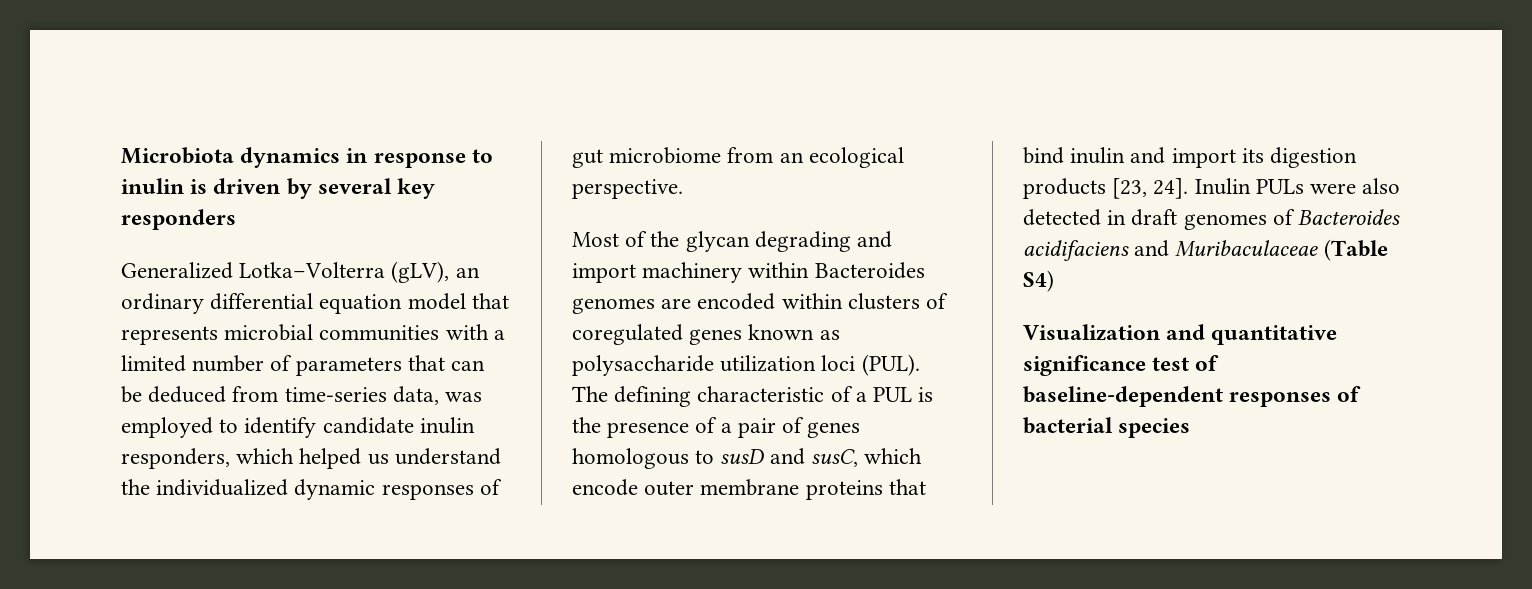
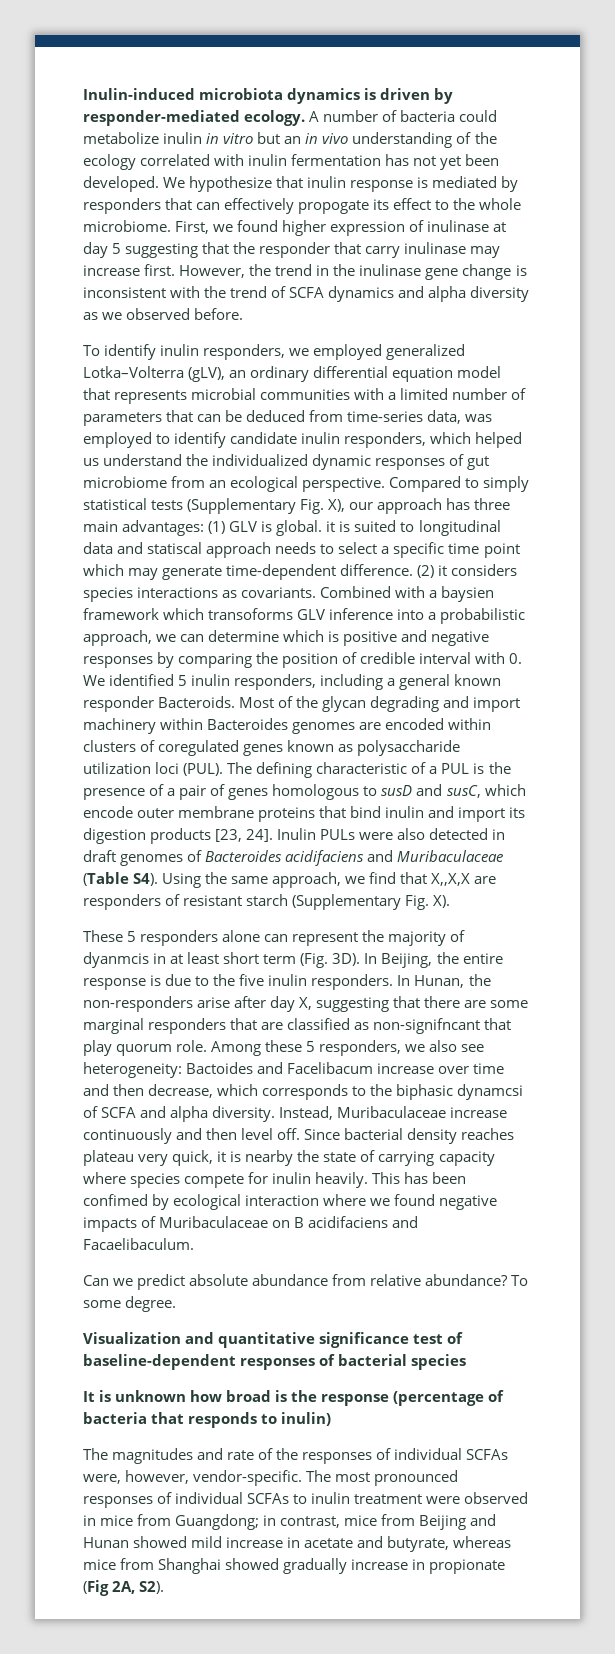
- Microbiota dynamics in response to inulin is driven by several key responders
- Generalized Lotka–Volterra (gLV), an ordinary differential equation model that represents microbial communities with a limited number of parameters that can be deduced from time-series data, was employed to identify candidate inulin responders, which helped us understand the individualized dynamic responses of gut microbiome from an ecological perspective.
- Most of the glycan degrading and import machinery within Bacteroides genomes are encoded within clusters of coregulated genes known as polysaccharide utilization loci (PUL).
+ Inulin-induced microbiota dynamics is driven by responder-mediated ecology. A number of bacteria could metabolize inulin in vitro but an in vivo understanding of the ecology correlated with inulin fermentation has not yet been developed. We hypothesize that inulin response is mediated by responders that can effectively propogate its effect to the whole microbiome. First, we found higher expression of inulinase at day 5 suggesting that the responder that carry inulinase may increase first. However, the trend in the inulinase gene change is inconsistent with the trend of SCFA dynamics and alpha diversity as we observed before.
+ To identify inulin responders, we employed generalized Lotka–Volterra (gLV), an ordinary differential equation model that represents microbial communities with a limited number of parameters that can be deduced from time-series data, was employed to identify candidate inulin responders, which helped us understand the individualized dynamic responses of gut microbiome from an ecological perspective. Compared to simply statistical tests (Supplementary Fig. X), our approach has three main advantages: (1) GLV is global. it is suited to longitudinal data and statiscal approach needs to select a specific time point which may generate time-dependent difference. (2) it considers species interactions as covariants. Combined with a baysien framework which transoforms GLV inference into a probabilistic approach, we can determine which is positive and negative responses by comparing the position of credible interval with 0. We identified 5 inulin responders, including a general known responder Bacteroids. Most of the glycan degrading and import machinery within Bacteroides genomes are encoded within clusters of coregulated genes known as polysaccharide utilization loci (PUL).
- Inulin PULs were also detected in draft genomes of Bacteroides acidifaciens and Muribaculaceae (Table S4)
+ Inulin PULs were also detected in draft genomes of Bacteroides acidifaciens and Muribaculaceae (Table S4). Using the same approach, we find that X,,X,X are responders of resistant starch (Supplementary Fig. X).
+ These 5 responders alone can represent the majority of dyanmcis in at least short term (Fig. 3D). In Beijing, the entire response is due to the five inulin responders. In Hunan, the non-responders arise after day X, suggesting that there are some marginal responders that are classified as non-signifncant that play quorum role. Among these 5 responders, we also see heterogeneity: Bactoides and Facelibacum increase over time and then decrease, which corresponds to the biphasic dynamcsi of SCFA and alpha diversity. Instead, Muribaculaceae increase continuously and then level off. Since bacterial density reaches plateau very quick, it is nearby the state of carrying capacity where species compete for inulin heavily. This has been confimed by ecological interaction where we found negative impacts of Muribaculaceae on B acidifaciens and Facaelibaculum.
+ Can we predict absolute abundance from relative abundance? To some degree.
+ It is unknown how broad is the response (percentage of bacteria that responds to inulin)
+ The magnitudes and rate of the responses of individual SCFAs were, however, vendor-specific. The most pronounced responses of individual SCFAs to inulin treatment were observed in mice from Guangdong; in contrast, mice from Beijing and Hunan showed mild increase in acetate and butyrate, whereas mice from Shanghai showed gradually increase in propionate (Fig 2A, S2).

